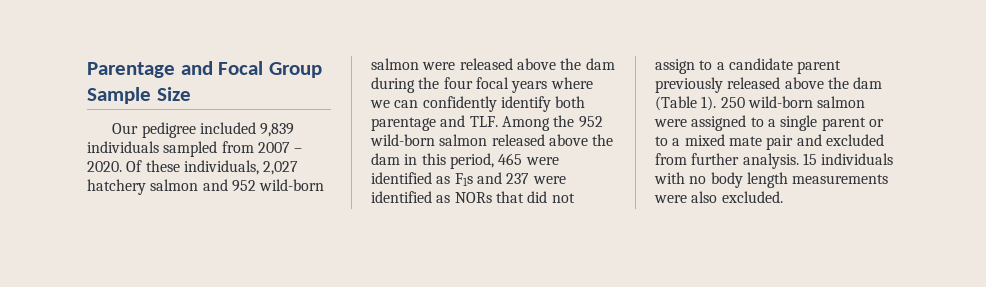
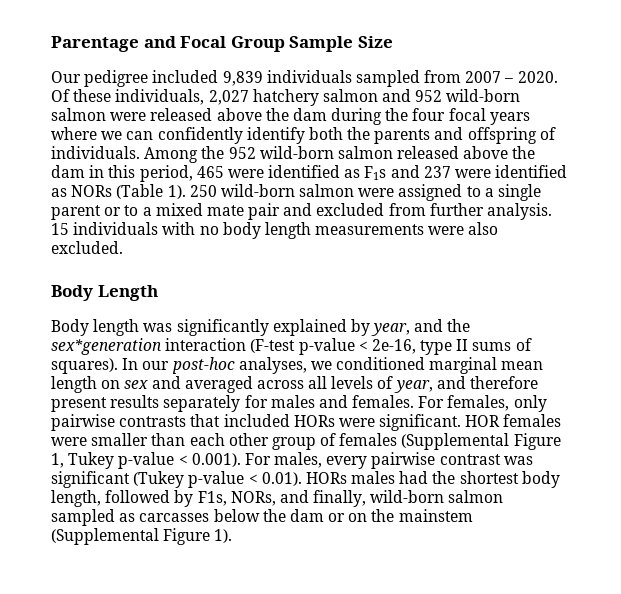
- Of these individuals, 2,027 hatchery salmon and 952 wild-born salmon were released above the dam during the four focal years where we can confidently identify both parentage and TLF. Among the 952 wild-born salmon released above the dam in this period, 465 were identified as F1s and 237 were identified as NORs that did not assign to a candidate parent previously released above the dam (Table 1).
+ Of these individuals, 2,027 hatchery salmon and 952 wild-born salmon were released above the dam during the four focal years where we can confidently identify both the parents and offspring of individuals. Among the 952 wild-born salmon released above the dam in this period, 465 were identified as F1s and 237 were identified as NORs (Table 1).
+ Body Length
+ Body length was significantly explained by year, and the sex*generation interaction (F-test p-value < 2e-16, type II sums of squares). In our post-hoc analyses, we conditioned marginal mean length on sex and averaged across all levels of year, and therefore present results separately for males and females. For females, only pairwise contrasts that included HORs were significant. HOR females were smaller than each other group of females (Supplemental Figure 1, Tukey p-value < 0.001). For males, every pairwise contrast was significant (Tukey p-value < 0.01). HORs males had the shortest body length, followed by F1s, NORs, and finally, wild-born salmon sampled as carcasses below the dam or on the mainstem (Supplemental Figure 1).

